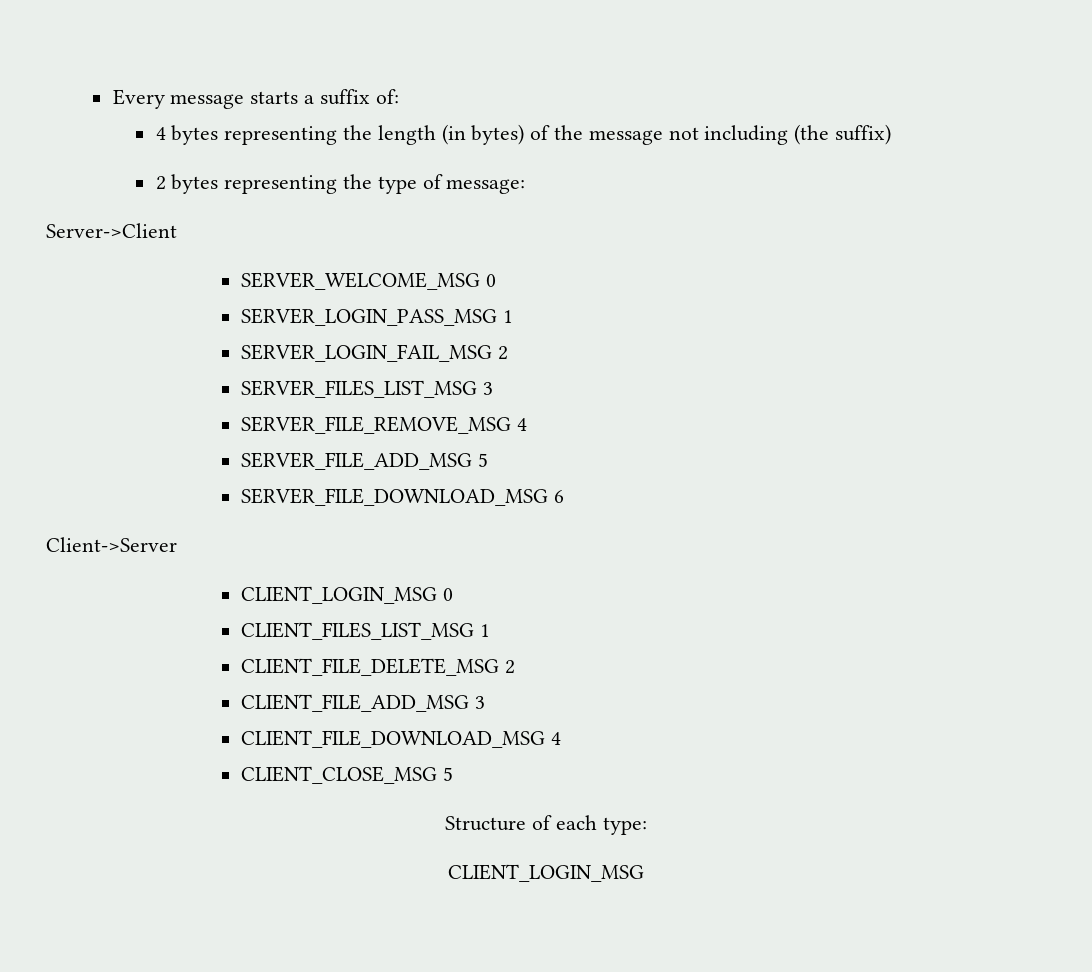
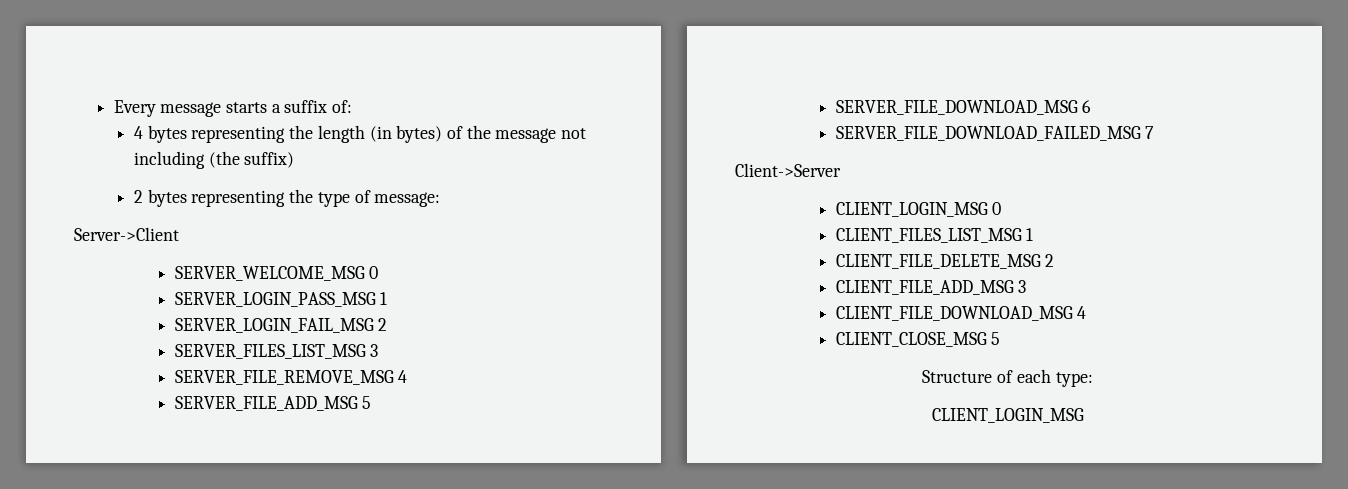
+ SERVER_FILE_DOWNLOAD_FAILED_MSG 7

